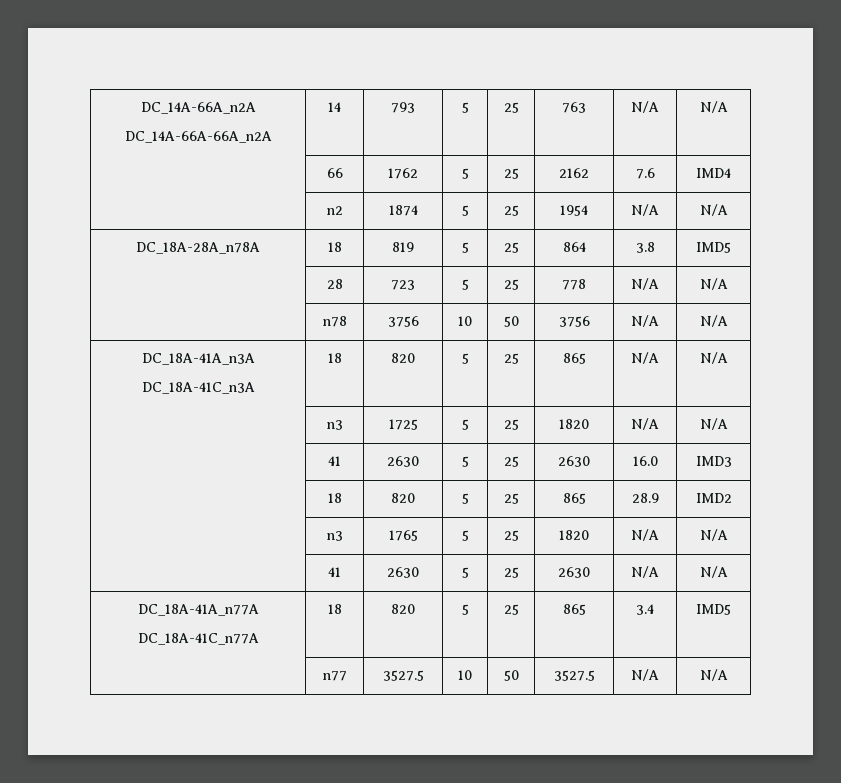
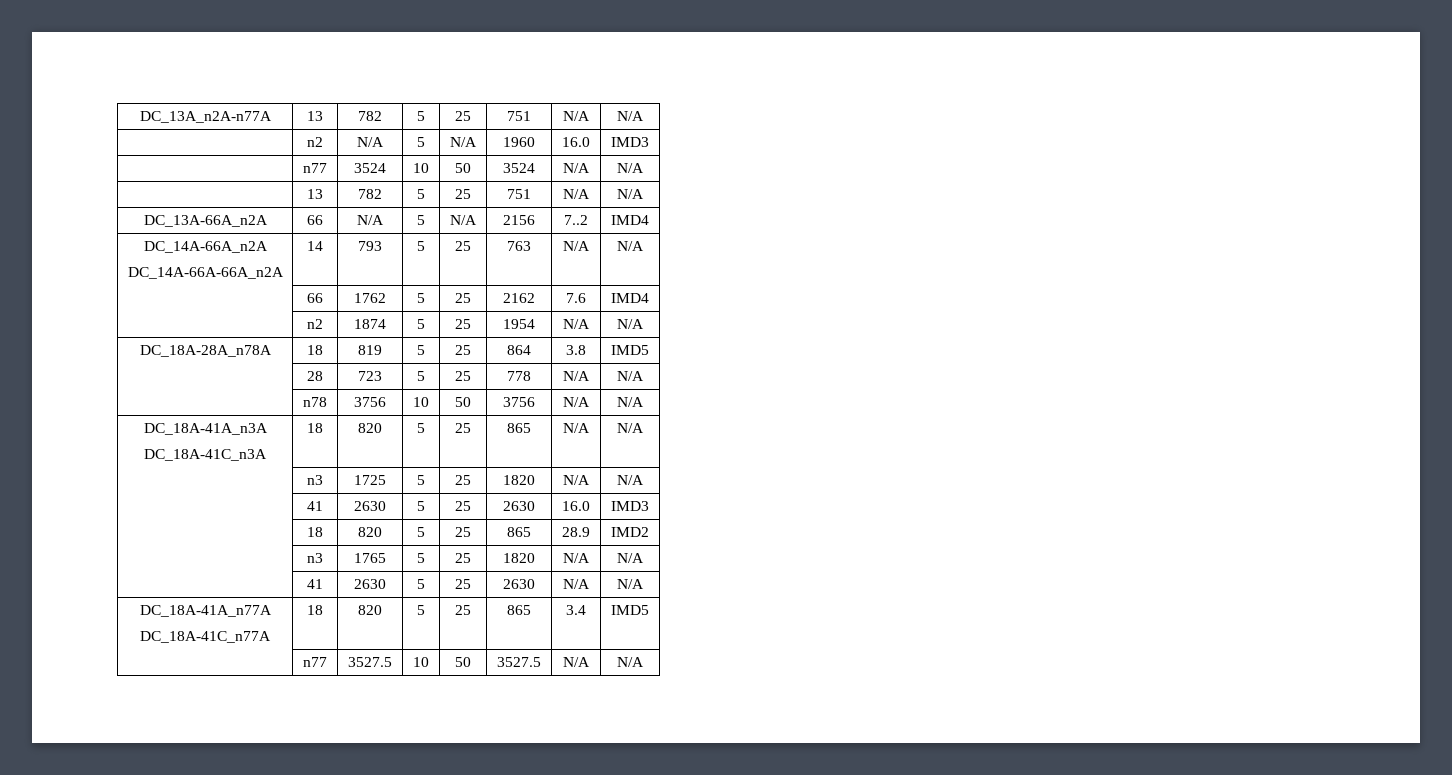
+ DC_13A_n2A-n77A | 13 | 782 | 5 | 25 | 751 | N/A | N/A
+ | n2 | N/A | 5 | N/A | 1960 | 16.0 | IMD3
+ | n77 | 3524 | 10 | 50 | 3524 | N/A | N/A
+ | 13 | 782 | 5 | 25 | 751 | N/A | N/A
+ DC_13A-66A_n2A | 66 | N/A | 5 | N/A | 2156 | 7..2 | IMD4

